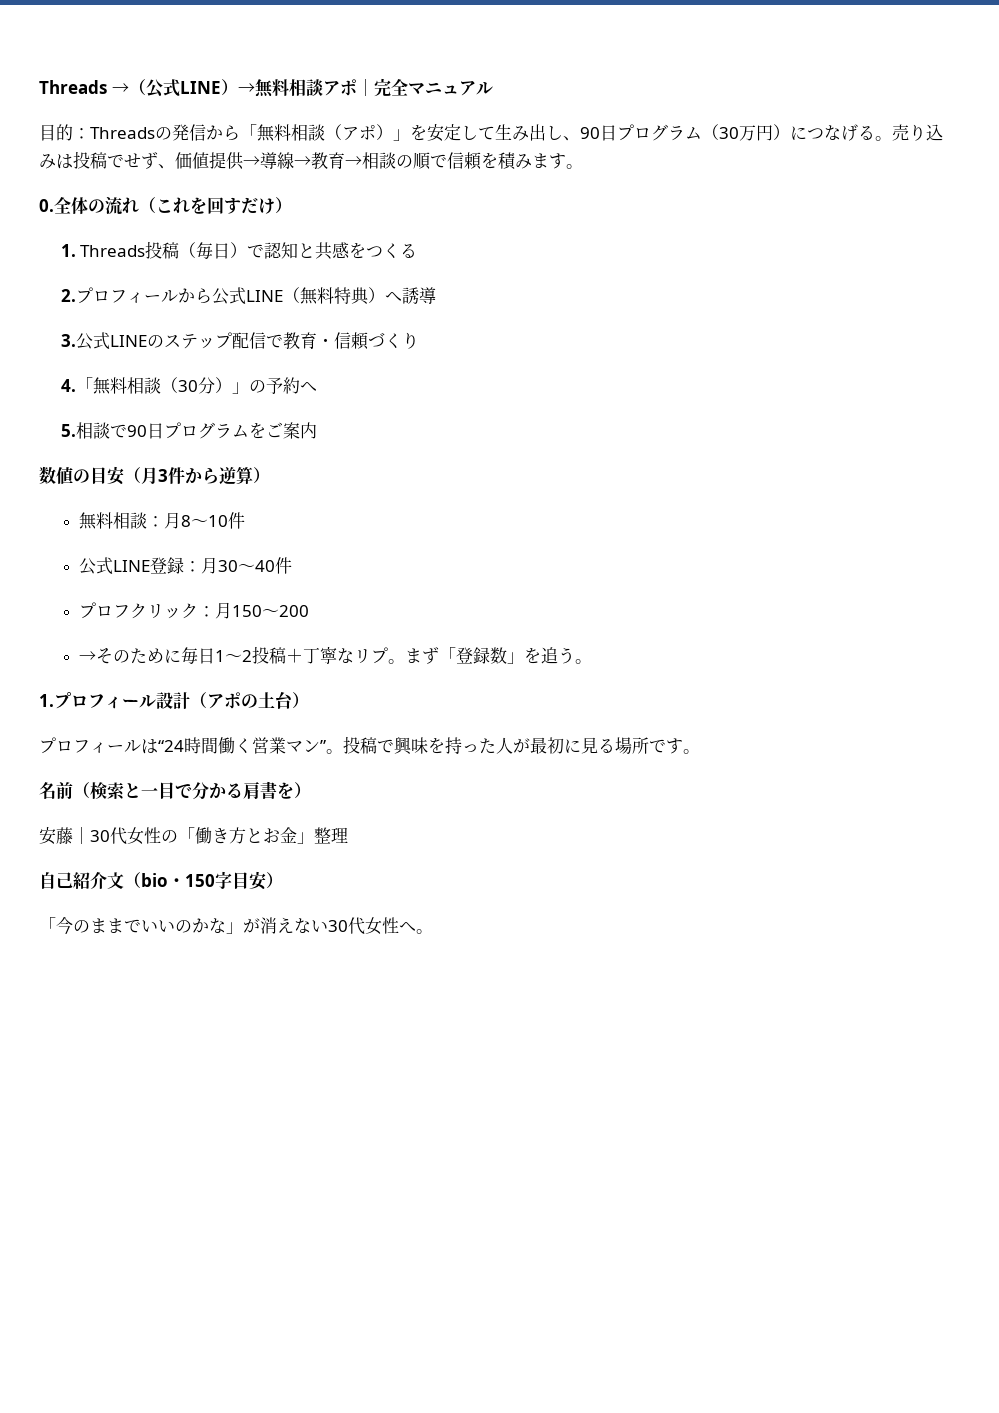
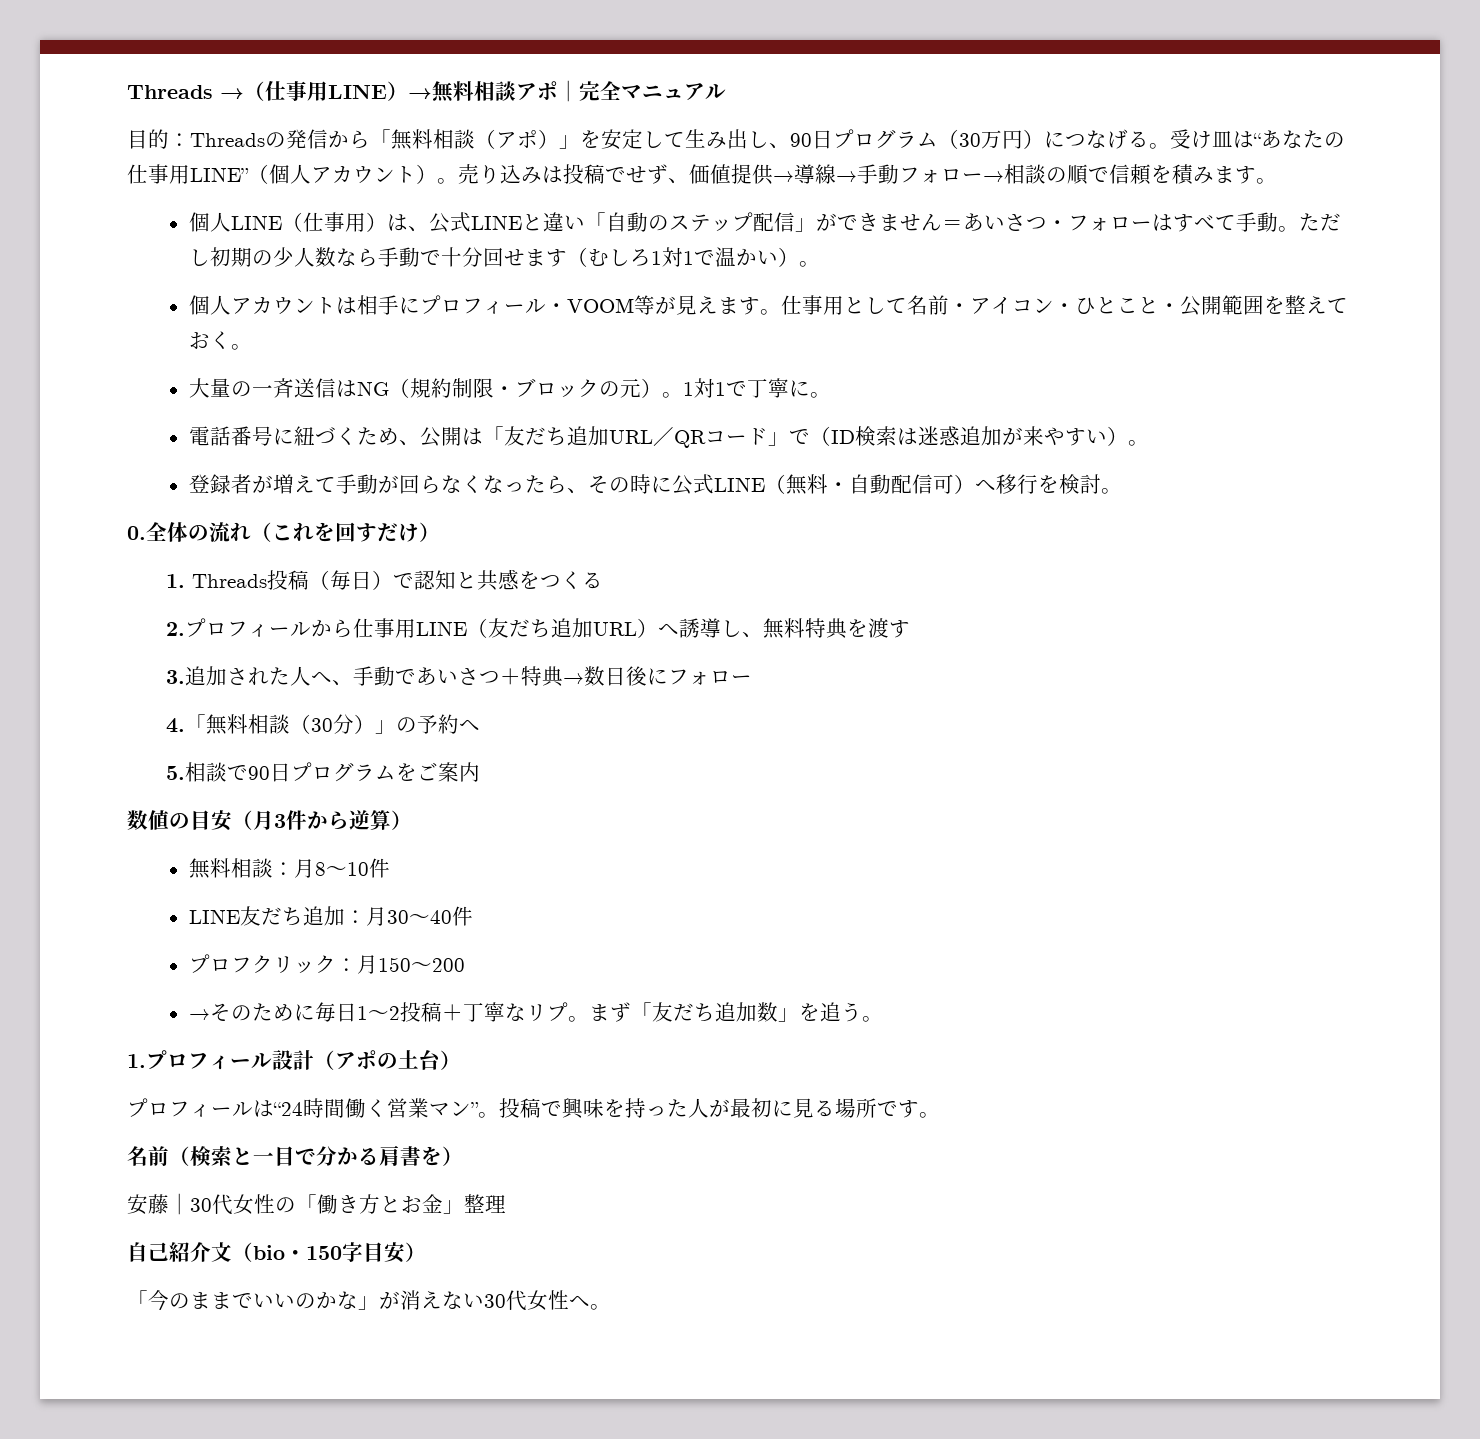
- Threads →（公式LINE）→無料相談アポ｜完全マニュアル
+ Threads →（仕事用LINE）→無料相談アポ｜完全マニュアル
+ 受け皿は“あなたの仕事用LINE”（個人アカウント）。
- 売り込みは投稿でせず、価値提供→導線→教育→相談の順で信頼を積みます。
+ 売り込みは投稿でせず、価値提供→導線→手動フォロー→相談の順で信頼を積みます。
+ 個人LINE（仕事用）は、公式LINEと違い「自動のステップ配信」ができません＝あいさつ・フォローはすべて手動。ただし初期の少人数なら手動で十分回せます（むしろ1対1で温かい）。
+ 個人アカウントは相手にプロフィール・VOOM等が見えます。仕事用として名前・アイコン・ひとこと・公開範囲を整えておく。
+ 大量の一斉送信はNG（規約制限・ブロックの元）。1対1で丁寧に。
+ 電話番号に紐づくため、公開は「友だち追加URL／QRコード」で（ID検索は迷惑追加が来やすい）。
+ 登録者が増えて手動が回らなくなったら、その時に公式LINE（無料・自動配信可）へ移行を検討。
- 2.プロフィールから公式LINE（無料特典）へ誘導
- 3.公式LINEのステップ配信で教育・信頼づくり
+ 2.プロフィールから仕事用LINE（友だち追加URL）へ誘導し、無料特典を渡す
+ 3.追加された人へ、手動であいさつ＋特典→数日後にフォロー
- 公式LINE登録：月30〜40件
+ LINE友だち追加：月30〜40件
- まず「登録数」を追う。
+ まず「友だち追加数」を追う。

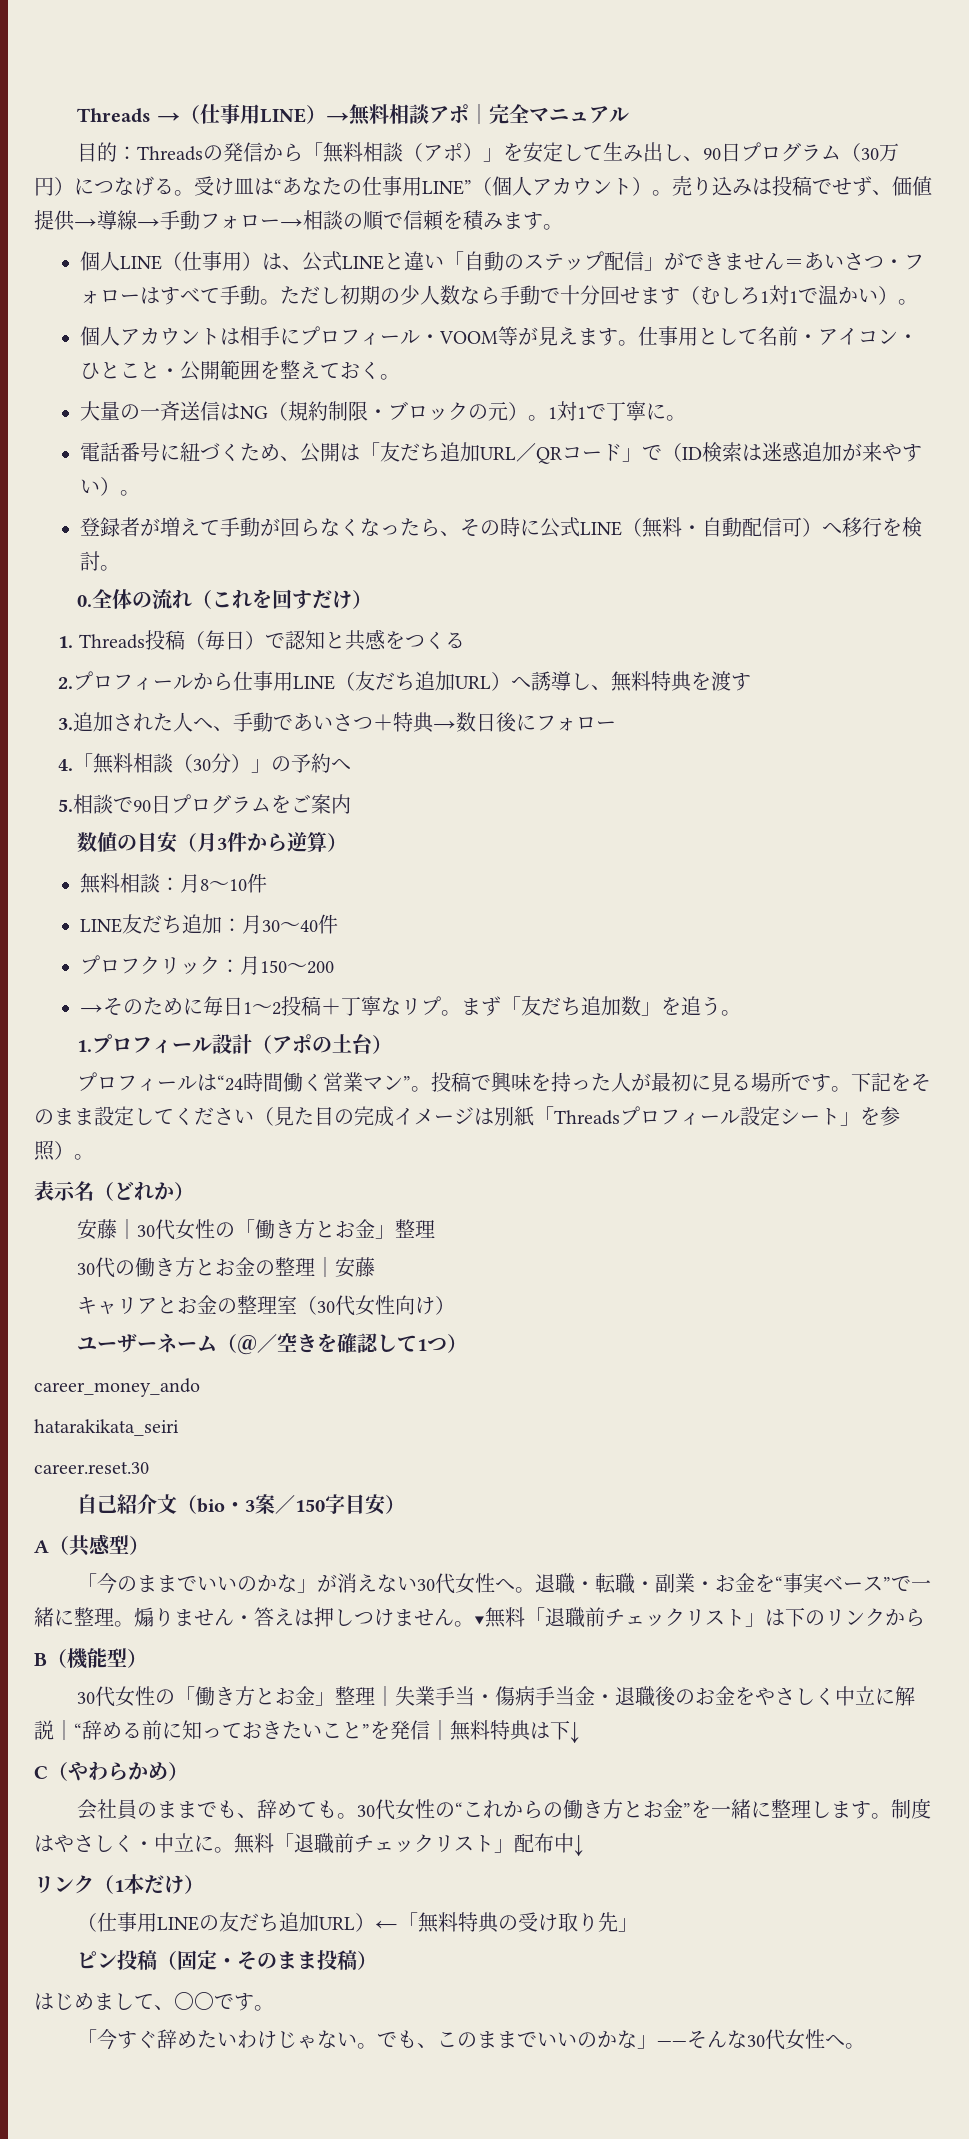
- 投稿で興味を持った人が最初に見る場所です。
- 名前（検索と一目で分かる肩書を）
+ 投稿で興味を持った人が最初に見る場所です。下記をそのまま設定してください（見た目の完成イメージは別紙「Threadsプロフィール設定シート」を参照）。
+ 表示名（どれか）
+ 30代の働き方とお金の整理｜安藤
+ キャリアとお金の整理室（30代女性向け）
+ ユーザーネーム（＠／空きを確認して1つ）
+ career_money_ando
+ hatarakikata_seiri
+ career.reset.30
- 自己紹介文（bio・150字目安）
+ 自己紹介文（bio・3案／150字目安）
+ A（共感型）
+ 退職・転職・副業・お金を“事実ベース”で一緒に整理。煽りません・答えは押しつけません。▼無料「退職前チェックリスト」は下のリンクから
+ B（機能型）
+ 30代女性の「働き方とお金」整理｜失業手当・傷病手当金・退職後のお金をやさしく中立に解説｜“辞める前に知っておきたいこと”を発信｜無料特典は下↓
+ C（やわらかめ）
+ 会社員のままでも、辞めても。30代女性の“これからの働き方とお金”を一緒に整理します。制度はやさしく・中立に。無料「退職前チェックリスト」配布中↓
+ リンク（1本だけ）
+ （仕事用LINEの友だち追加URL）←「無料特典の受け取り先」
+ ピン投稿（固定・そのまま投稿）
+ はじめまして、〇〇です。
+ 「今すぐ辞めたいわけじゃない。でも、このままでいいのかな」——そんな30代女性へ。

